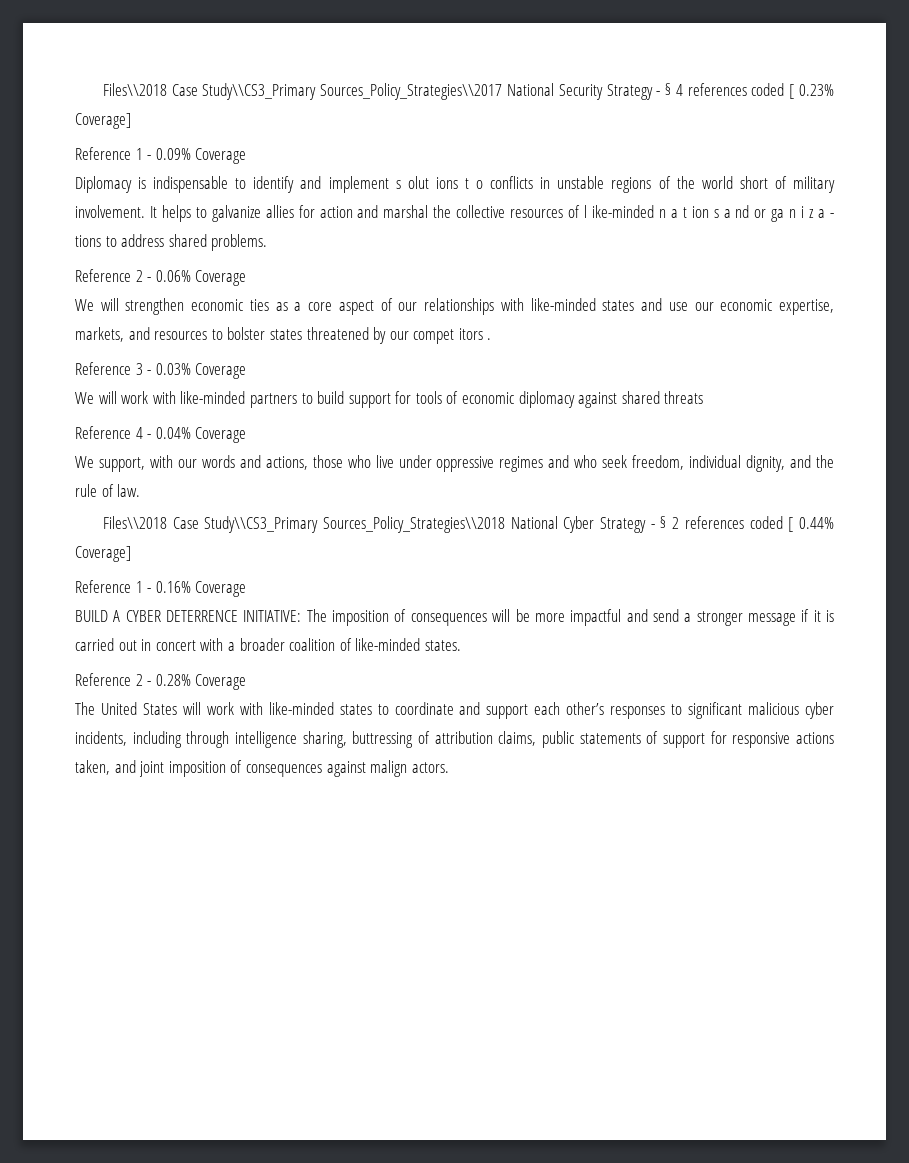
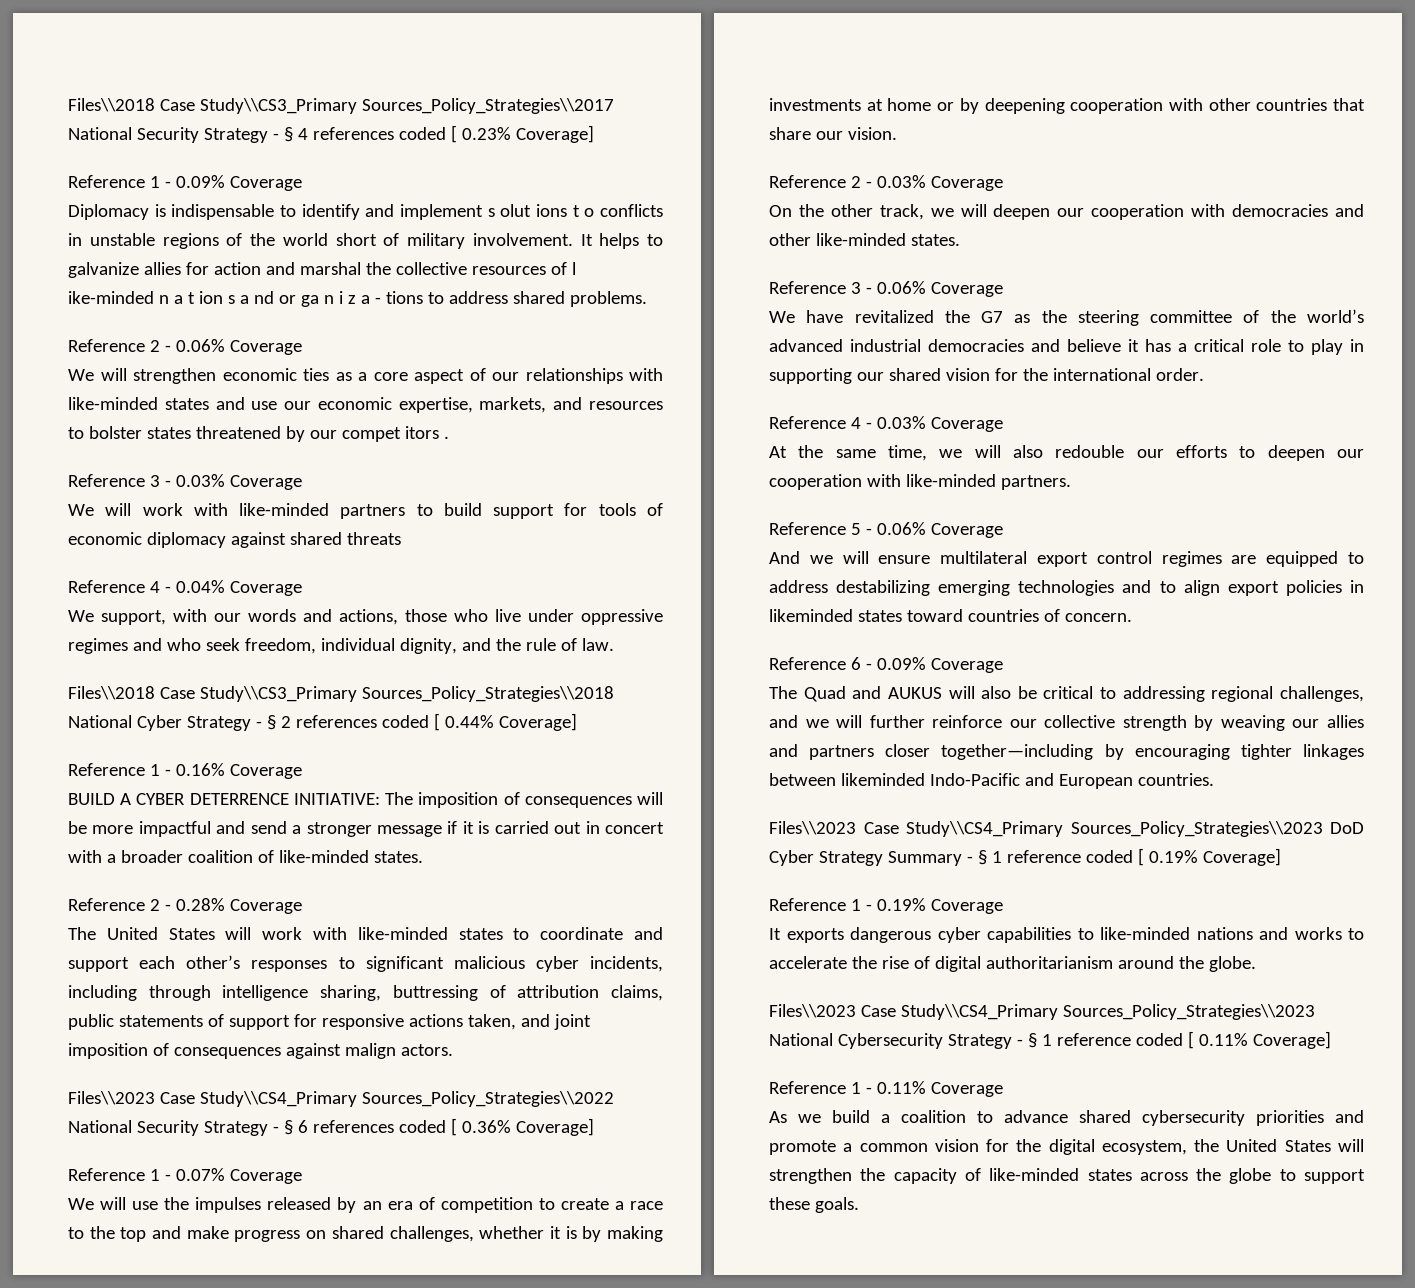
+ Files\\2023 Case Study\\CS4_Primary Sources_Policy_Strategies\\2022 National Security Strategy - § 6 references coded [ 0.36% Coverage]
+ Reference 1 - 0.07% Coverage
+ We will use the impulses released by an era of competition to create a race to the top and make progress on shared challenges, whether it is by making investments at home or by deepening cooperation with other countries that share our vision.
+ Reference 2 - 0.03% Coverage
+ On the other track, we will deepen our cooperation with democracies and other like-minded states.
+ Reference 3 - 0.06% Coverage
+ We have revitalized the G7 as the steering committee of the world’s advanced industrial democracies and believe it has a critical role to play in supporting our shared vision for the international order.
+ Reference 4 - 0.03% Coverage
+ At the same time, we will also redouble our efforts to deepen our cooperation with like-minded partners.
+ Reference 5 - 0.06% Coverage
+ And we will ensure multilateral export control regimes are equipped to address destabilizing emerging technologies and to align export policies in likeminded states toward countries of concern.
+ Reference 6 - 0.09% Coverage
+ The Quad and AUKUS will also be critical to addressing regional challenges, and we will further reinforce our collective strength by weaving our allies and partners closer together—including by encouraging tighter linkages between likeminded Indo-Pacific and European countries.
+ Files\\2023 Case Study\\CS4_Primary Sources_Policy_Strategies\\2023 DoD Cyber Strategy Summary - § 1 reference coded [ 0.19% Coverage]
+ Reference 1 - 0.19% Coverage
+ It exports dangerous cyber capabilities to like-minded nations and works to accelerate the rise of digital authoritarianism around the globe.
+ Files\\2023 Case Study\\CS4_Primary Sources_Policy_Strategies\\2023 National Cybersecurity Strategy - § 1 reference coded [ 0.11% Coverage]
+ Reference 1 - 0.11% Coverage
+ As we build a coalition to advance shared cybersecurity priorities and promote a common vision for the digital ecosystem, the United States will strengthen the capacity of like-minded states across the globe to support these goals.

